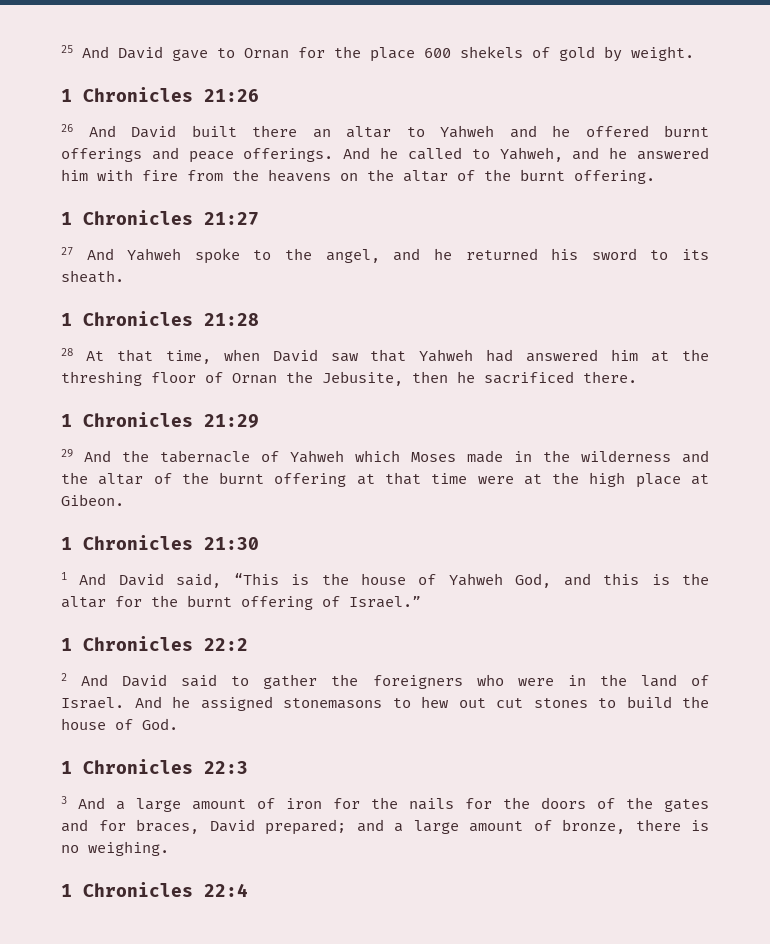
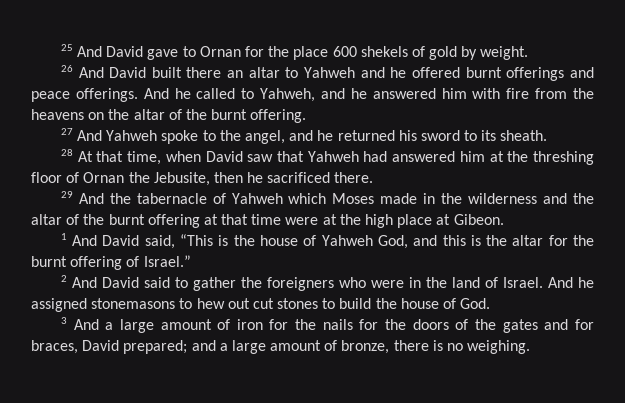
- 1 Chronicles 21:26
- 1 Chronicles 21:27
- 1 Chronicles 21:28
- 1 Chronicles 21:29
- 1 Chronicles 21:30
- 1 Chronicles 22:2
- 1 Chronicles 22:3
- 1 Chronicles 22:4

